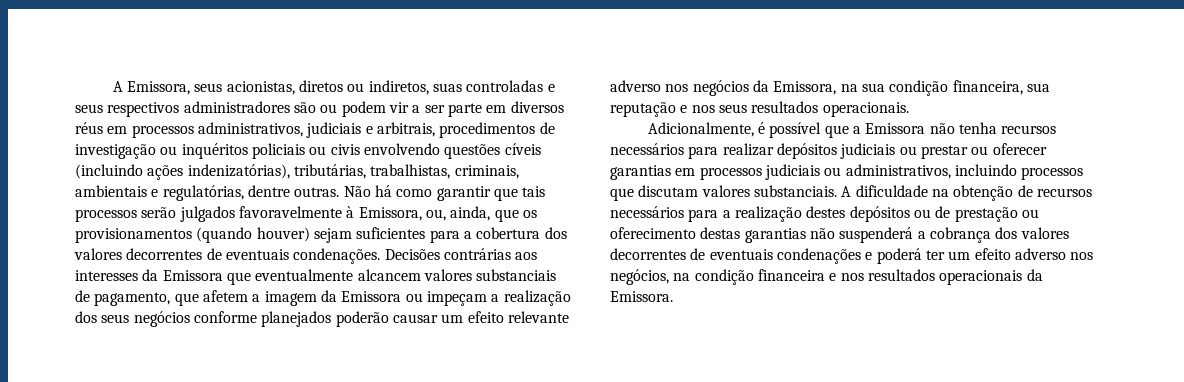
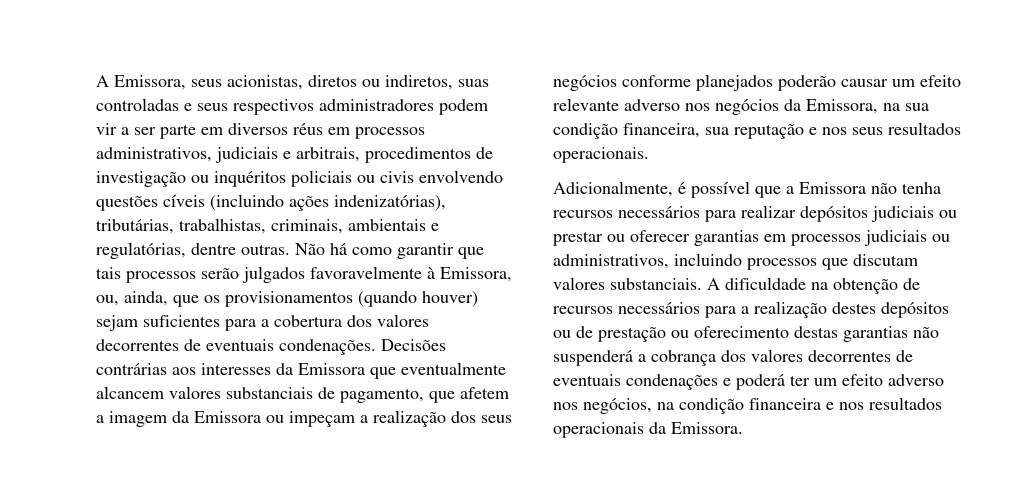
- A Emissora, seus acionistas, diretos ou indiretos, suas controladas e seus respectivos administradores são ou podem vir a ser parte em diversos réus em processos administrativos, judiciais e arbitrais, procedimentos de investigação ou inquéritos policiais ou civis envolvendo questões cíveis (incluindo ações indenizatórias), tributárias, trabalhistas, criminais, ambientais e regulatórias, dentre outras.
+ A Emissora, seus acionistas, diretos ou indiretos, suas controladas e seus respectivos administradores podem vir a ser parte em diversos réus em processos administrativos, judiciais e arbitrais, procedimentos de investigação ou inquéritos policiais ou civis envolvendo questões cíveis (incluindo ações indenizatórias), tributárias, trabalhistas, criminais, ambientais e regulatórias, dentre outras.

